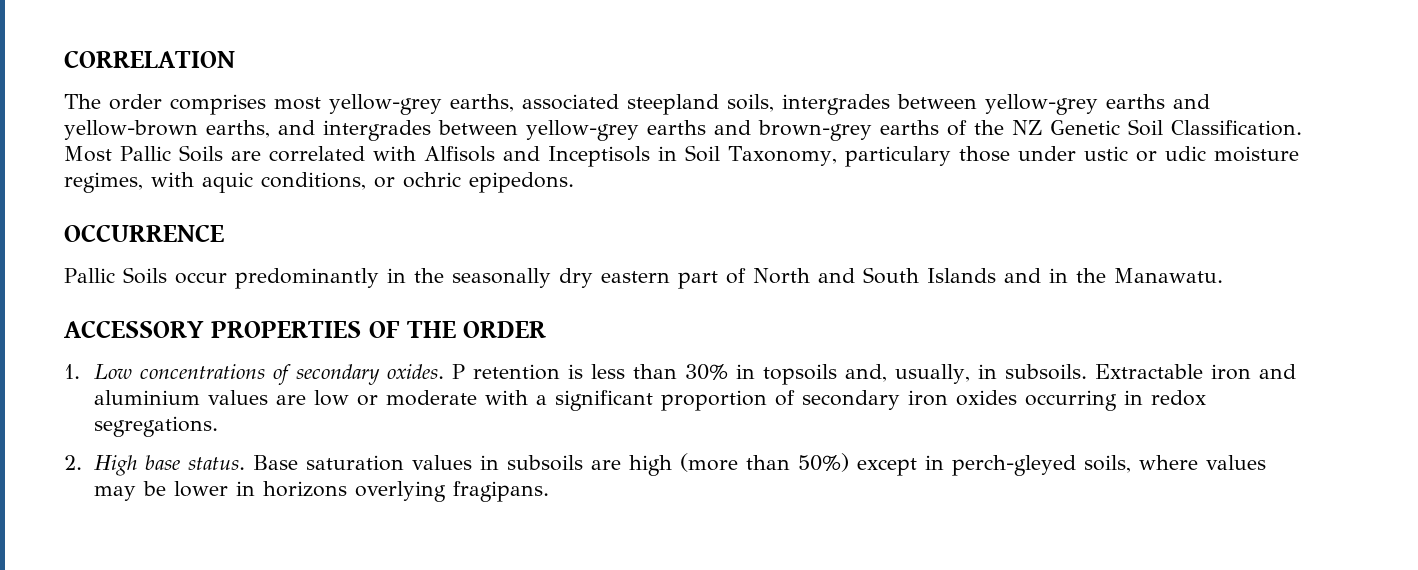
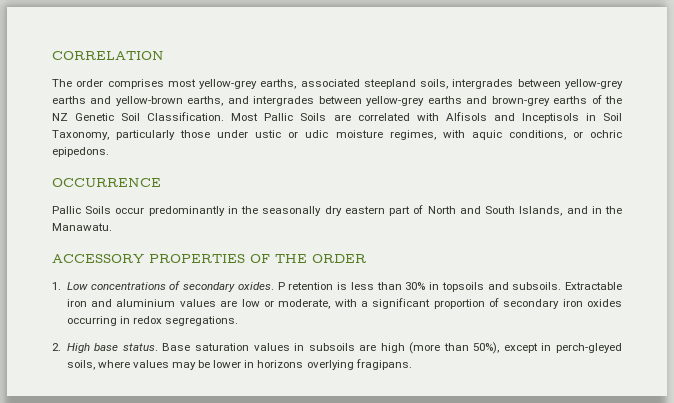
- Most Pallic Soils are correlated with Alfisols and Inceptisols in Soil Taxonomy, particulary those under ustic or udic moisture regimes, with aquic conditions, or ochric epipedons.
+ Most Pallic Soils are correlated with Alfisols and Inceptisols in Soil Taxonomy, particularly those under ustic or udic moisture regimes, with aquic conditions, or ochric epipedons.
- Pallic Soils occur predominantly in the seasonally dry eastern part of North and South Islands and in the Manawatu.
+ Pallic Soils occur predominantly in the seasonally dry eastern part of North and South Islands, and in the Manawatu.
- P retention is less than 30% in topsoils and, usually, in subsoils.
+ P retention is less than 30% in topsoils and subsoils.
- Extractable iron and aluminium values are low or moderate with a significant proportion of secondary iron oxides occurring in redox segregations.
+ Extractable iron and aluminium values are low or moderate, with a significant proportion of secondary iron oxides occurring in redox segregations.
- Base saturation values in subsoils are high (more than 50%) except in perch-gleyed soils, where values may be lower in horizons overlying fragipans.
+ Base saturation values in subsoils are high (more than 50%), except in perch-gleyed soils, where values may be lower in horizons overlying fragipans.

